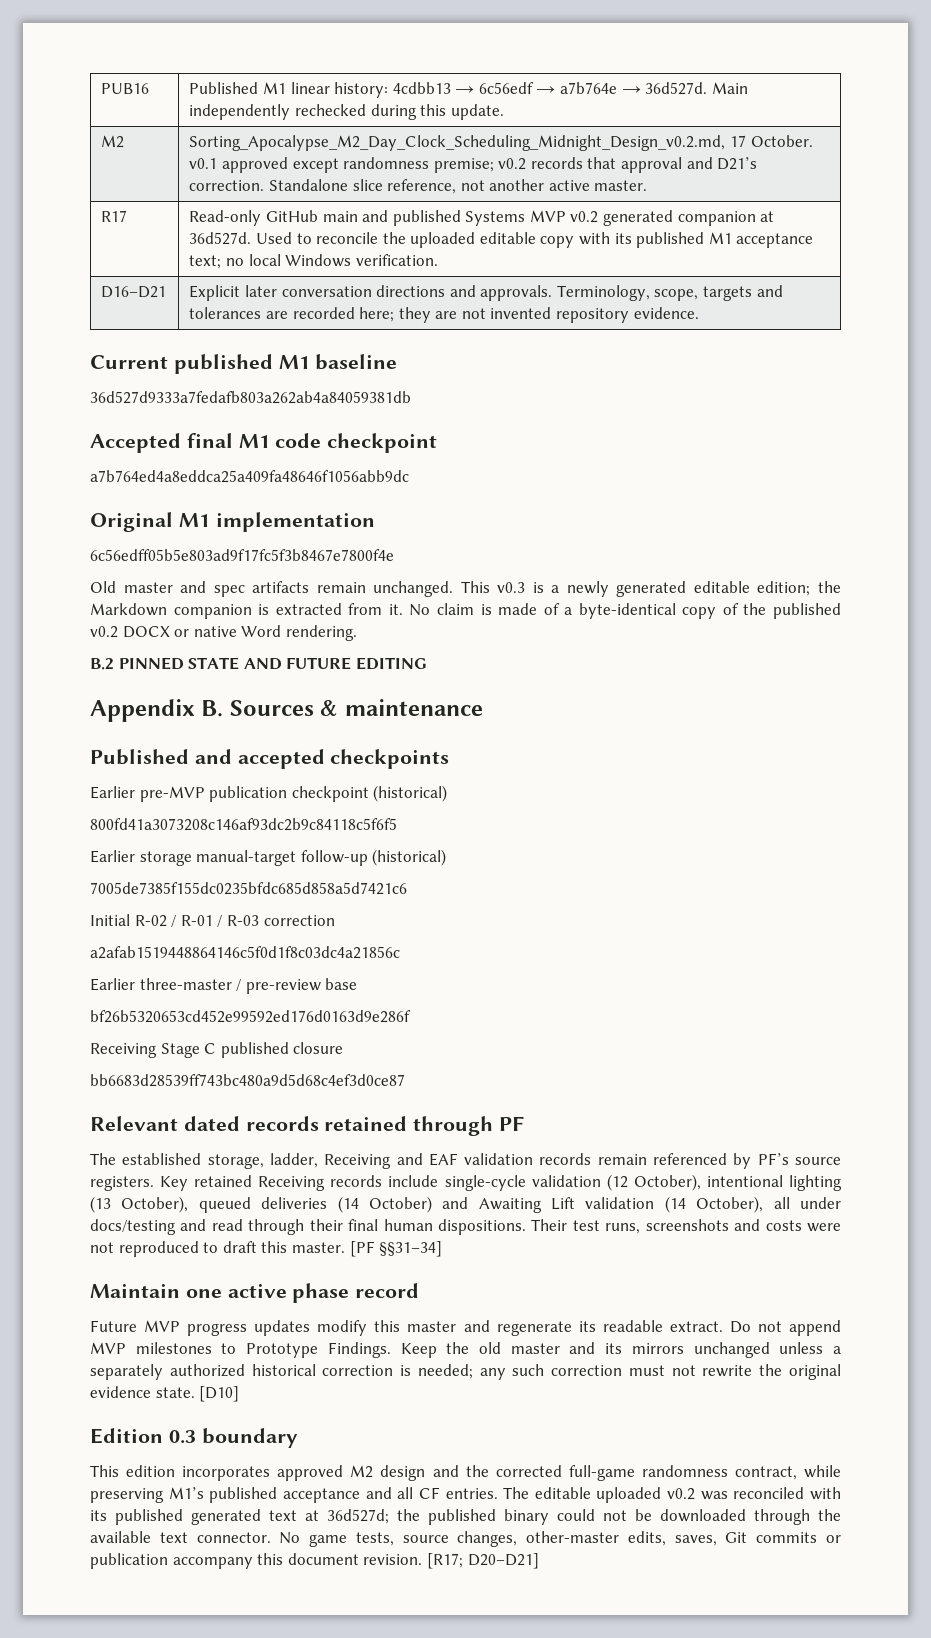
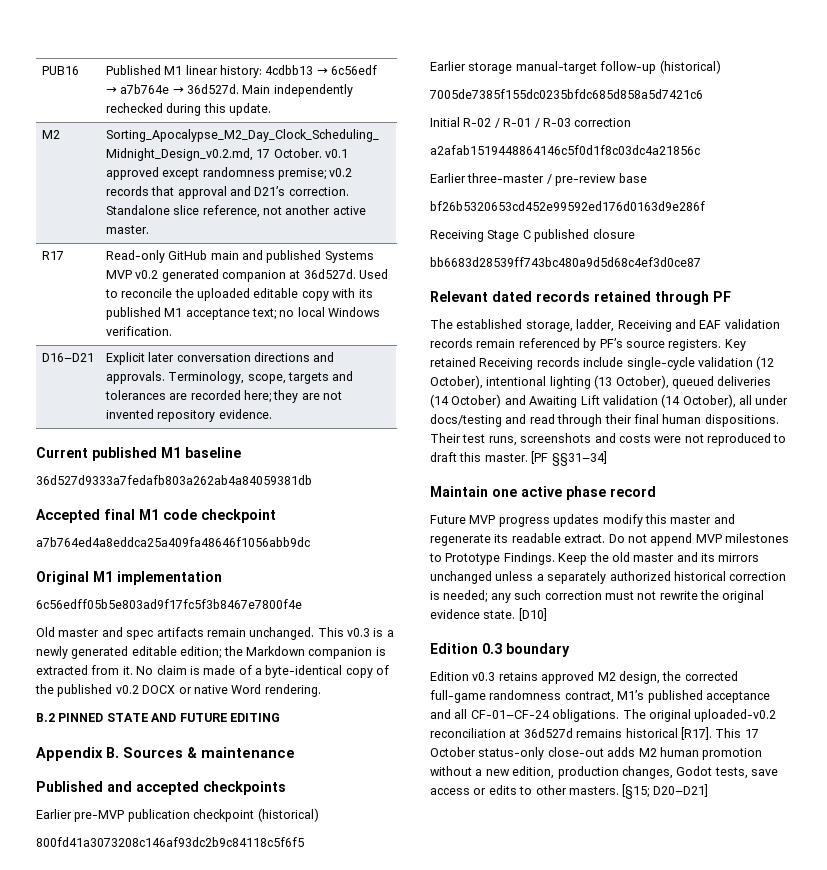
- This edition incorporates approved M2 design and the corrected full-game randomness contract, while preserving M1’s published acceptance and all CF entries. The editable uploaded v0.2 was reconciled with its published generated text at 36d527d; the published binary could not be downloaded through the available text connector. No game tests, source changes, other-master edits, saves, Git commits or publication accompany this document revision. [R17; D20–D21]
+ Edition v0.3 retains approved M2 design, the corrected full-game randomness contract, M1’s published acceptance and all CF-01–CF-24 obligations. The original uploaded-v0.2 reconciliation at 36d527d remains historical [R17]. This 17 October status-only close-out adds M2 human promotion without a new edition, production changes, Godot tests, save access or edits to other masters. [§15; D20–D21]

